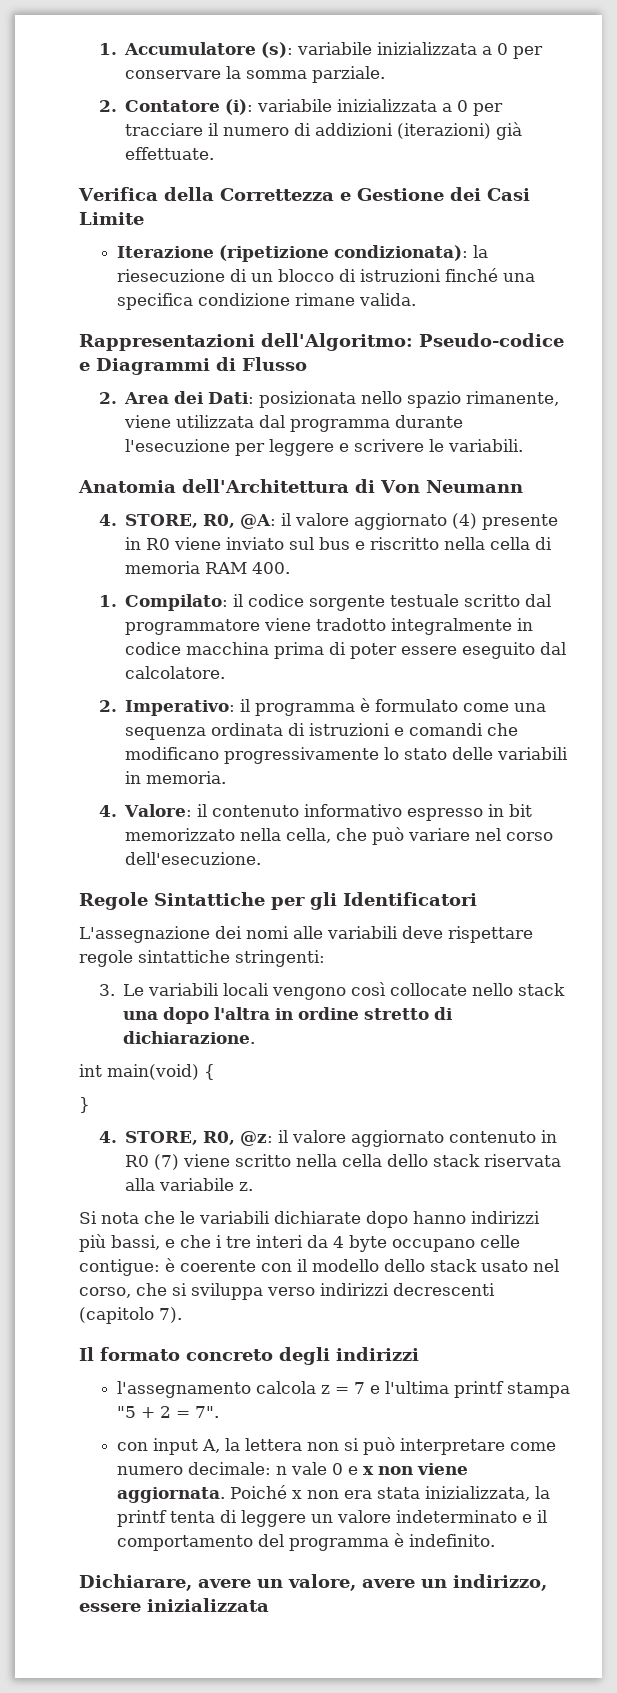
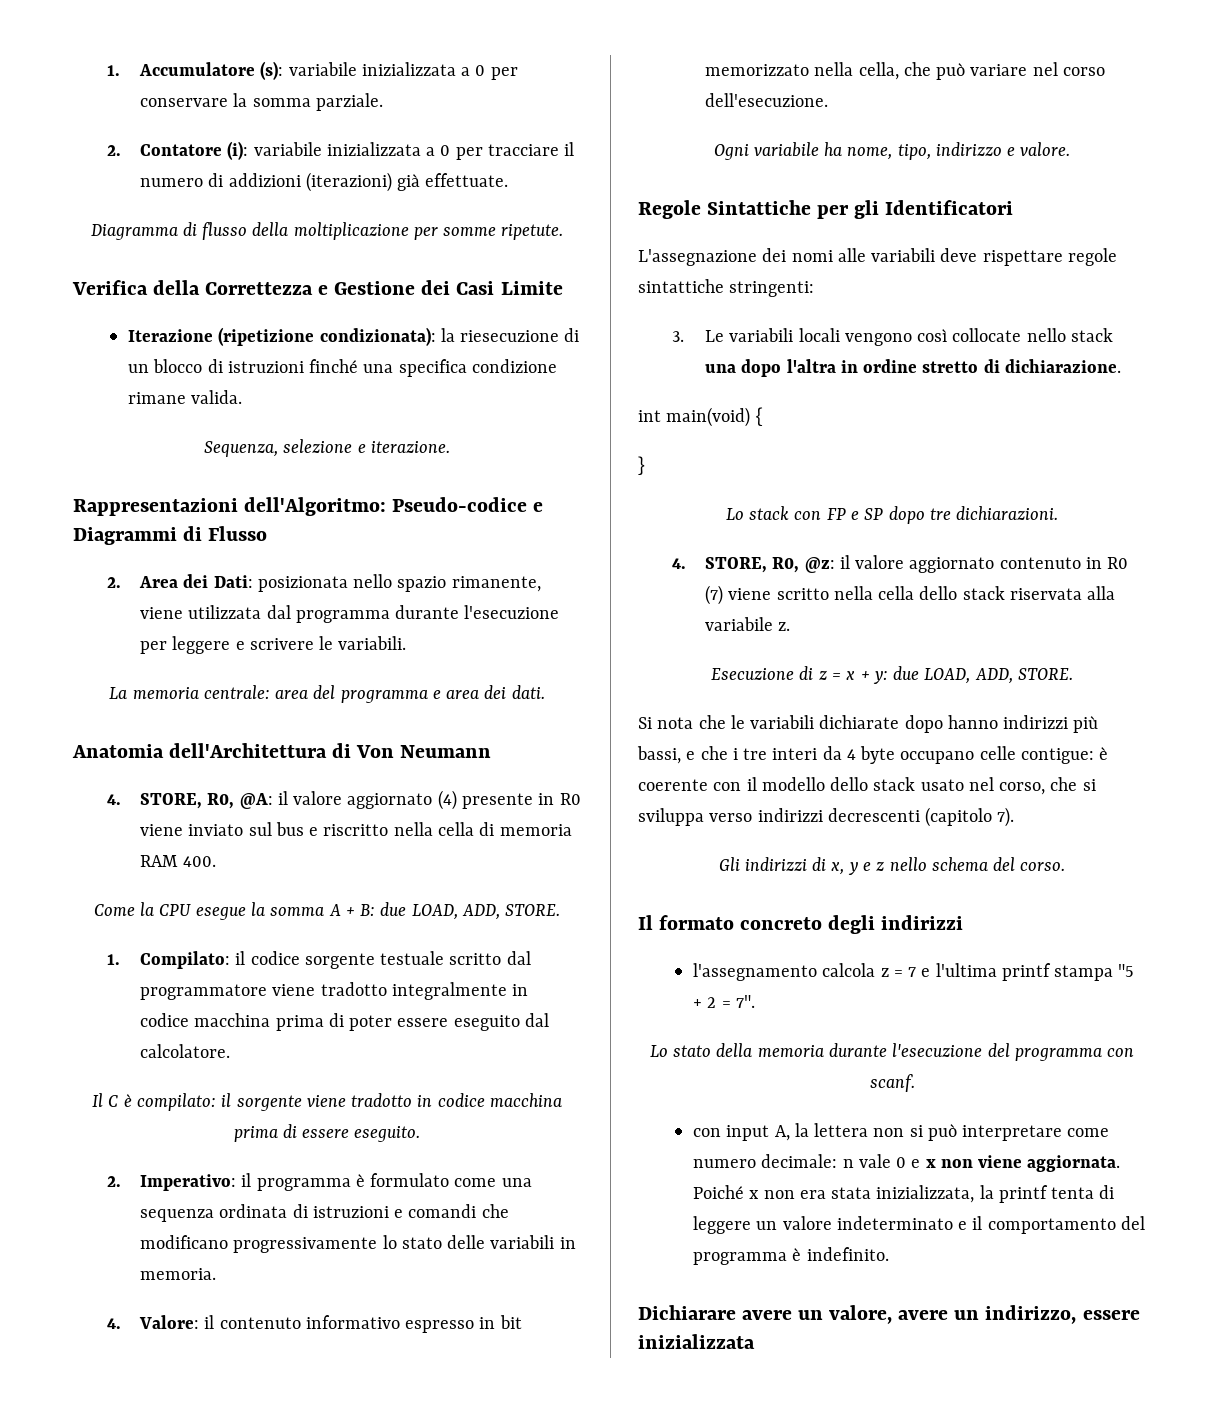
+ Diagramma di flusso della moltiplicazione per somme ripetute.
+ Sequenza, selezione e iterazione.
+ La memoria centrale: area del programma e area dei dati.
+ Come la CPU esegue la somma A + B: due LOAD, ADD, STORE.
+ Il C è compilato: il sorgente viene tradotto in codice macchina prima di essere eseguito.
+ Ogni variabile ha nome, tipo, indirizzo e valore.
+ Lo stack con FP e SP dopo tre dichiarazioni.
+ Esecuzione di z = x + y: due LOAD, ADD, STORE.
+ Gli indirizzi di x, y e z nello schema del corso.
+ Lo stato della memoria durante l'esecuzione del programma con scanf.
- Dichiarare, avere un valore, avere un indirizzo, essere inizializzata
+ Dichiarare avere un valore, avere un indirizzo, essere inizializzata

